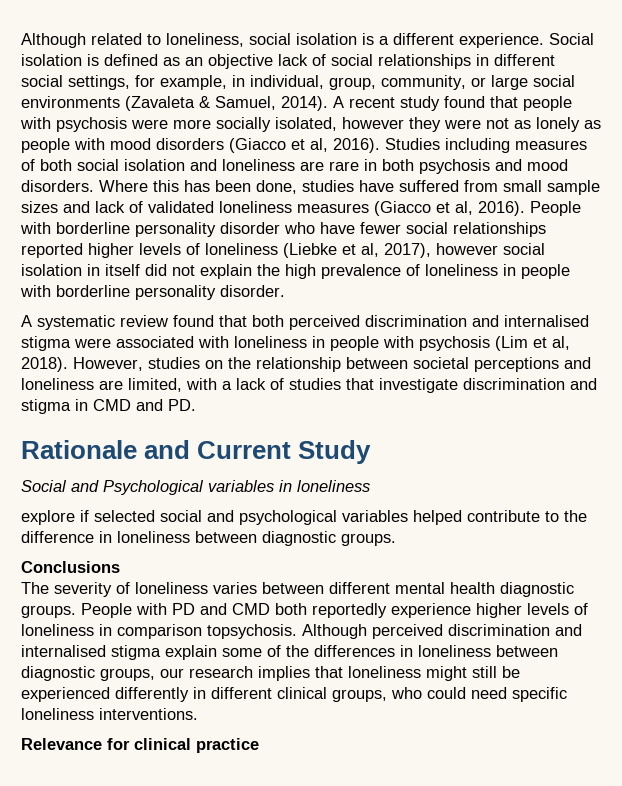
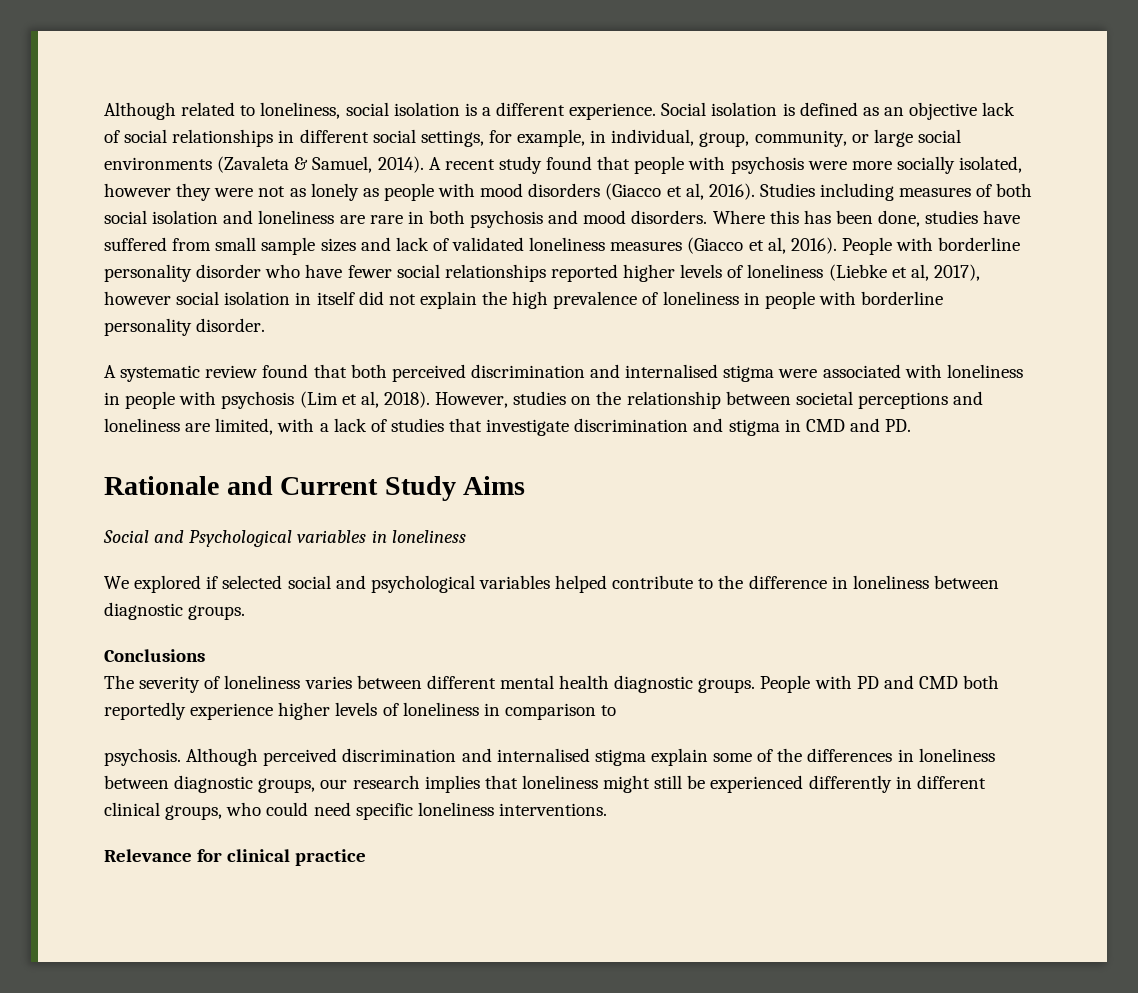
- Rationale and Current Study
+ Rationale and Current Study Aims
- explore if selected social and psychological variables helped contribute to the difference in loneliness between diagnostic groups.
+ We explored if selected social and psychological variables helped contribute to the difference in loneliness between diagnostic groups.
- People with PD and CMD both reportedly experience higher levels of loneliness in comparison topsychosis.
+ People with PD and CMD both reportedly experience higher levels of loneliness in comparison to
+ psychosis.

